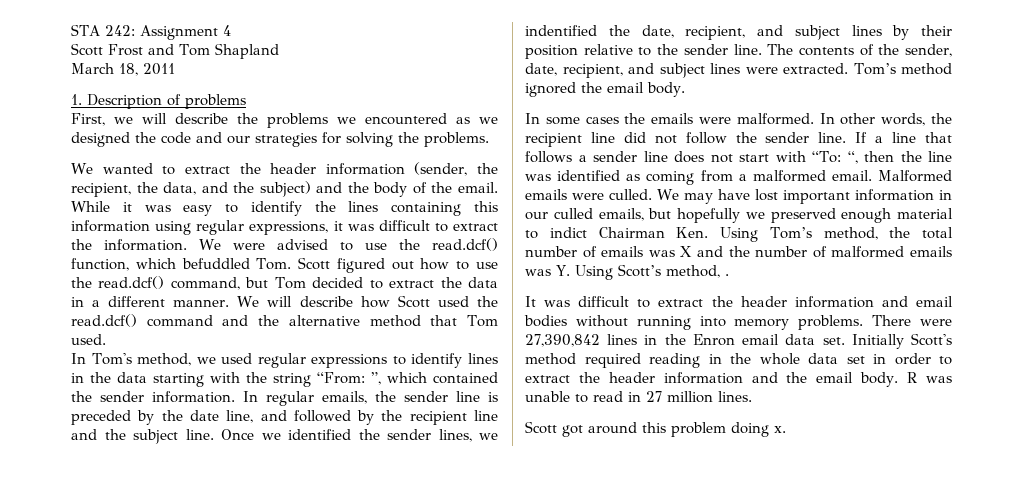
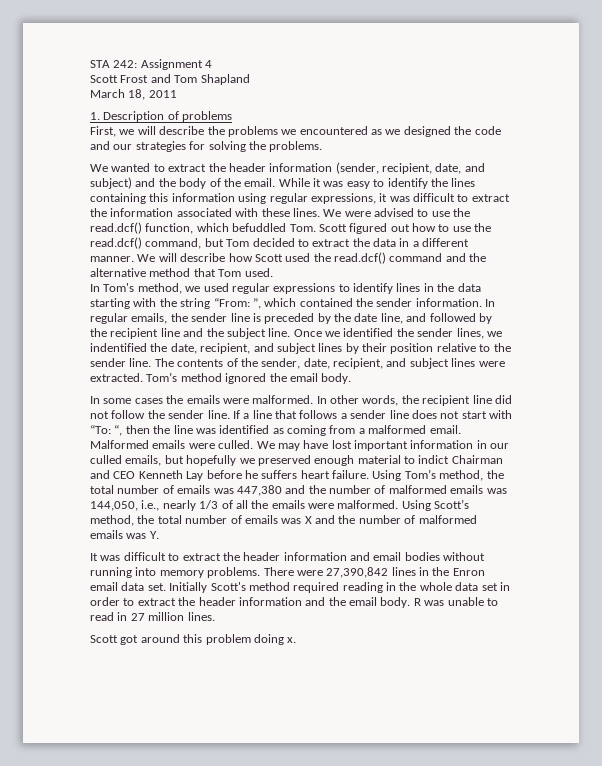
- We wanted to extract the header information (sender, the recipient, the data, and the subject) and the body of the email.
+ We wanted to extract the header information (sender, recipient, date, and subject) and the body of the email.
- While it was easy to identify the lines containing this information using regular expressions, it was difficult to extract the information.
+ While it was easy to identify the lines containing this information using regular expressions, it was difficult to extract the information associated with these lines.
- We may have lost important information in our culled emails, but hopefully we preserved enough material to indict Chairman Ken. Using Tom’s method, the total number of emails was X and the number of malformed emails was Y. Using Scott’s method, .
+ We may have lost important information in our culled emails, but hopefully we preserved enough material to indict Chairman and CEO Kenneth Lay before he suffers heart failure. Using Tom’s method, the total number of emails was 447,380 and the number of malformed emails was 144,050, i.e., nearly 1/3 of all the emails were malformed. Using Scott’s method, the total number of emails was X and the number of malformed emails was Y.

